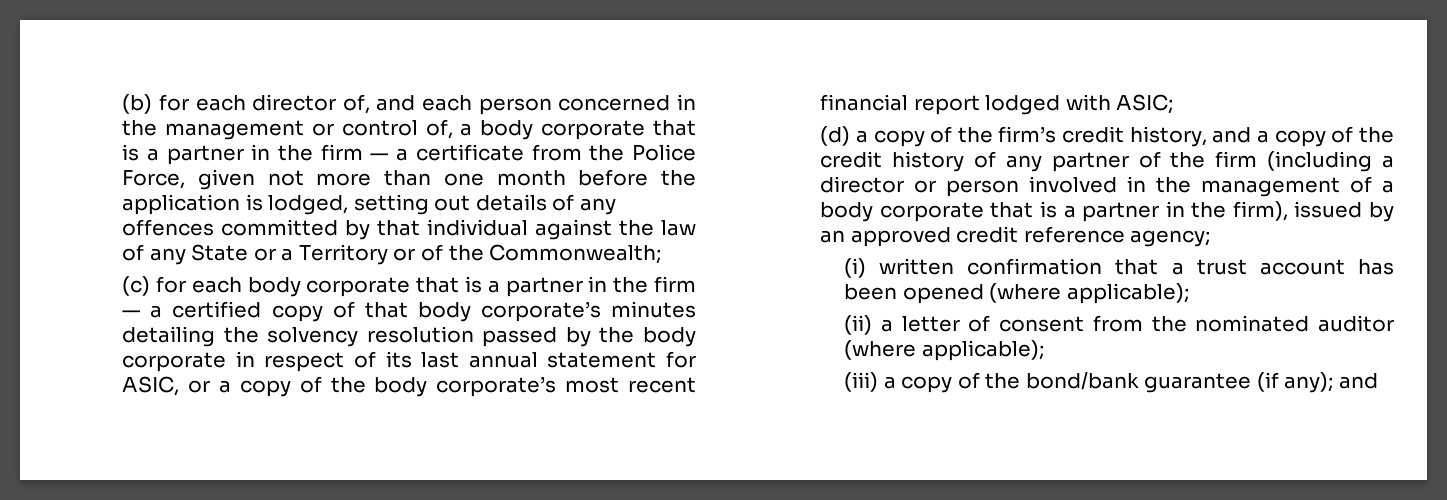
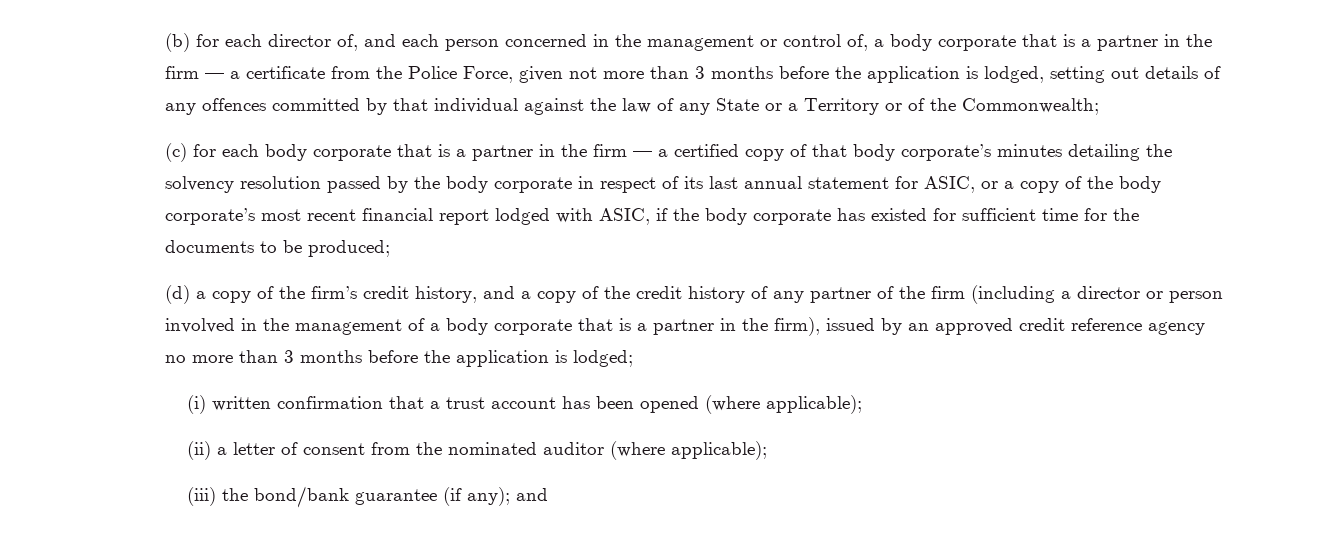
- (b) for each director of, and each person concerned in the management or control of, a body corporate that is a partner in the firm — a certificate from the Police Force, given not more than one month before the application is lodged, setting out details of any offences committed by that individual against the law of any State or a Territory or of the Commonwealth;
+ (b) for each director of, and each person concerned in the management or control of, a body corporate that is a partner in the firm — a certificate from the Police Force, given not more than 3 months before the application is lodged, setting out details of any offences committed by that individual against the law of any State or a Territory or of the Commonwealth;
- (c) for each body corporate that is a partner in the firm — a certified copy of that body corporate’s minutes detailing the solvency resolution passed by the body corporate in respect of its last annual statement for ASIC, or a copy of the body corporate’s most recent financial report lodged with ASIC;
+ (c) for each body corporate that is a partner in the firm — a certified copy of that body corporate’s minutes detailing the solvency resolution passed by the body corporate in respect of its last annual statement for ASIC, or a copy of the body corporate’s most recent financial report lodged with ASIC, if the body corporate has existed for sufficient time for the documents to be produced;
- (d) a copy of the firm’s credit history, and a copy of the credit history of any partner of the firm (including a director or person involved in the management of a body corporate that is a partner in the firm), issued by an approved credit reference agency;
+ (d) a copy of the firm’s credit history, and a copy of the credit history of any partner of the firm (including a director or person involved in the management of a body corporate that is a partner in the firm), issued by an approved credit reference agency no more than 3 months before the application is lodged;
- (iii) a copy of the bond/bank guarantee (if any); and
+ (iii) the bond/bank guarantee (if any); and

